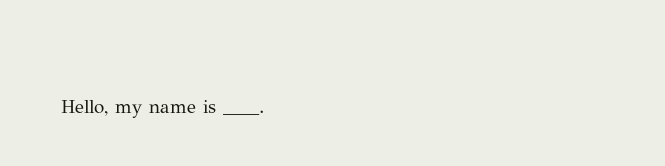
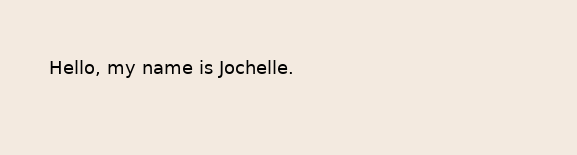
- Hello, my name is ____.
+ Hello, my name is Jochelle.

